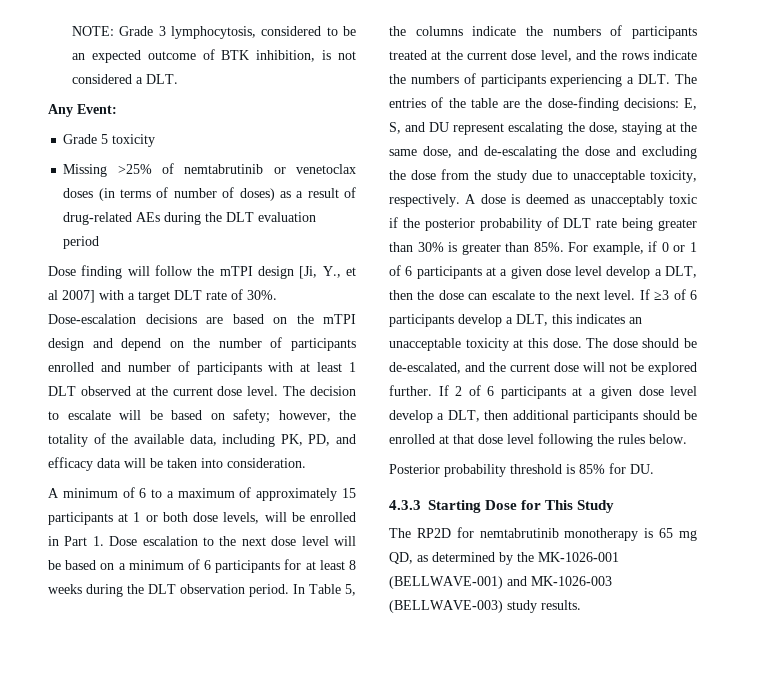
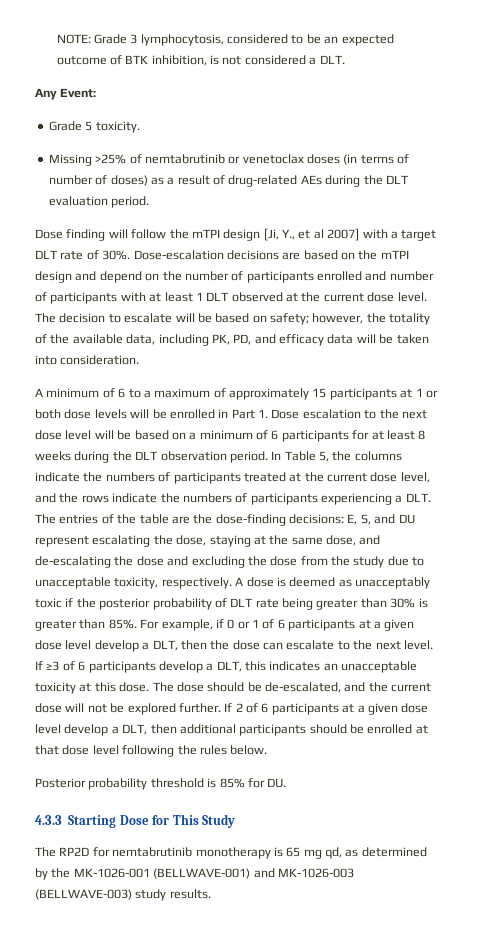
- Grade 5 toxicity
+ Grade 5 toxicity.
- Missing >25% of nemtabrutinib or venetoclax doses (in terms of number of doses) as a result of drug-related AEs during the DLT evaluation period
+ Missing >25% of nemtabrutinib or venetoclax doses (in terms of number of doses) as a result of drug-related AEs during the DLT evaluation period.
- A minimum of 6 to a maximum of approximately 15 participants at 1 or both dose levels, will be enrolled in Part 1. Dose escalation to the next dose level will be based on a minimum of 6 participants for at least 8 weeks during the DLT observation period.
+ A minimum of 6 to a maximum of approximately 15 participants at 1 or both dose levels will be enrolled in Part 1. Dose escalation to the next dose level will be based on a minimum of 6 participants for at least 8 weeks during the DLT observation period.
- The RP2D for nemtabrutinib monotherapy is 65 mg QD, as determined by the MK-1026-001 (BELLWAVE-001) and MK-1026-003 (BELLWAVE-003) study results.
+ The RP2D for nemtabrutinib monotherapy is 65 mg qd, as determined by the MK-1026-001 (BELLWAVE-001) and MK-1026-003 (BELLWAVE-003) study results.

